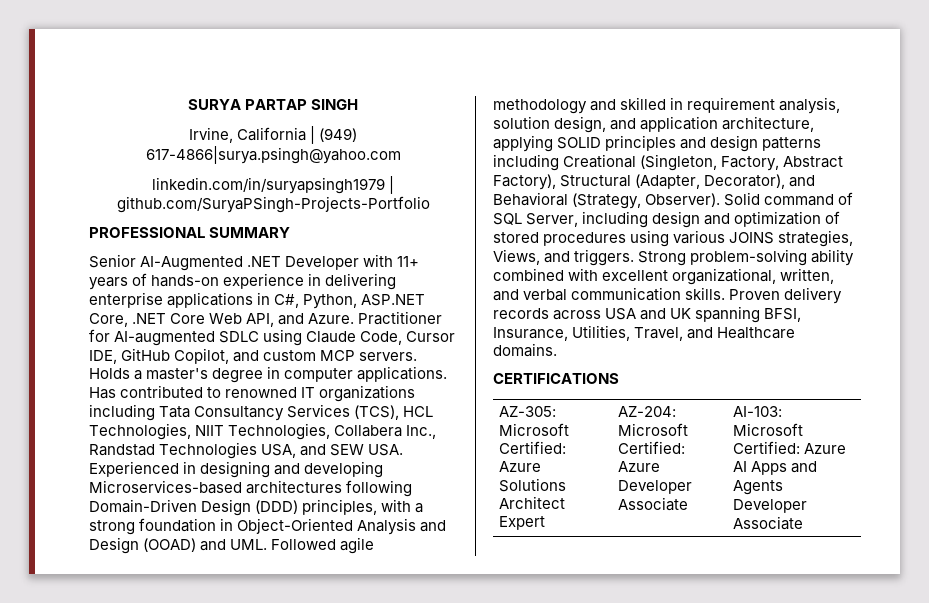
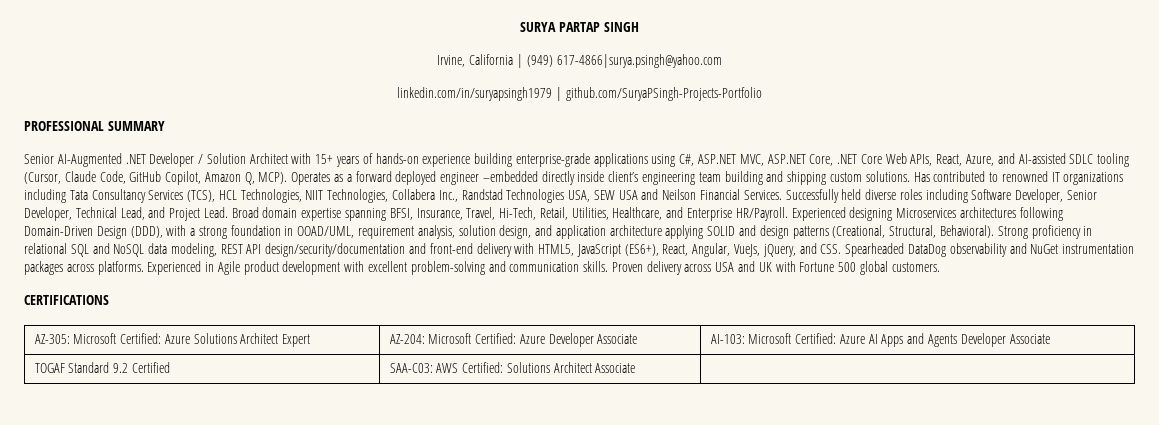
- Senior AI-Augmented .NET Developer with 11+ years of hands-on experience in delivering enterprise applications in C#, Python, ASP.NET Core, .NET Core Web API, and Azure. Practitioner for AI-augmented SDLC using Claude Code, Cursor IDE, GitHub Copilot, and custom MCP servers. Holds a master's degree in computer applications.
+ Senior AI-Augmented .NET Developer / Solution Architect with 15+ years of hands-on experience building enterprise-grade applications using C#, ASP.NET MVC, ASP.NET Core, .NET Core Web APIs, React, Azure, and AI-assisted SDLC tooling (Cursor, Claude Code, GitHub Copilot, Amazon Q, MCP). Operates as a forward deployed engineer –embedded directly inside client’s engineering team building and shipping custom solutions.
- Has contributed to renowned IT organizations including Tata Consultancy Services (TCS), HCL Technologies, NIIT Technologies, Collabera Inc., Randstad Technologies USA, and SEW USA. Experienced in designing and developing Microservices-based architectures following Domain-Driven Design (DDD) principles, with a strong foundation in Object-Oriented Analysis and Design (OOAD) and UML. Followed agile methodology and skilled in requirement analysis, solution design, and application architecture, applying SOLID principles and design patterns including Creational (Singleton, Factory, Abstract Factory), Structural (Adapter, Decorator), and Behavioral (Strategy, Observer). Solid command of SQL Server, including design and optimization of stored procedures using various JOINS strategies, Views, and triggers. Strong problem-solving ability combined with excellent organizational, written, and verbal communication skills.
+ Has contributed to renowned IT organizations including Tata Consultancy Services (TCS), HCL Technologies, NIIT Technologies, Collabera Inc., Randstad Technologies USA, SEW USA and Neilson Financial Services. Successfully held diverse roles including Software Developer, Senior Developer, Technical Lead, and Project Lead. Broad domain expertise spanning BFSI, Insurance, Travel, Hi-Tech, Retail, Utilities, Healthcare, and Enterprise HR/Payroll. Experienced designing Microservices architectures following Domain-Driven Design (DDD), with a strong foundation in OOAD/UML, requirement analysis, solution design, and application architecture applying SOLID and design patterns (Creational, Structural, Behavioral). Strong proficiency in relational SQL and NoSQL data modeling, REST API design/security/documentation and front-end delivery with HTML5, JavaScript (ES6+), React, Angular, VueJs, jQuery, and CSS. Spearheaded DataDog observability and NuGet instrumentation packages across platforms. Experienced in Agile product development with excellent problem-solving and communication skills.
- Proven delivery records across USA and UK spanning BFSI, Insurance, Utilities, Travel, and Healthcare domains.
+ Proven delivery across USA and UK with Fortune 500 global customers.
+ TOGAF Standard 9.2 Certified | SAA-C03: AWS Certified: Solutions Architect Associate |

